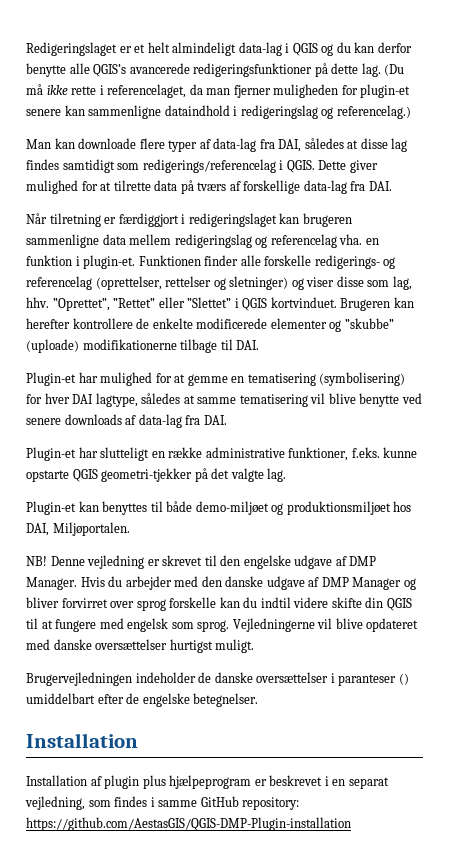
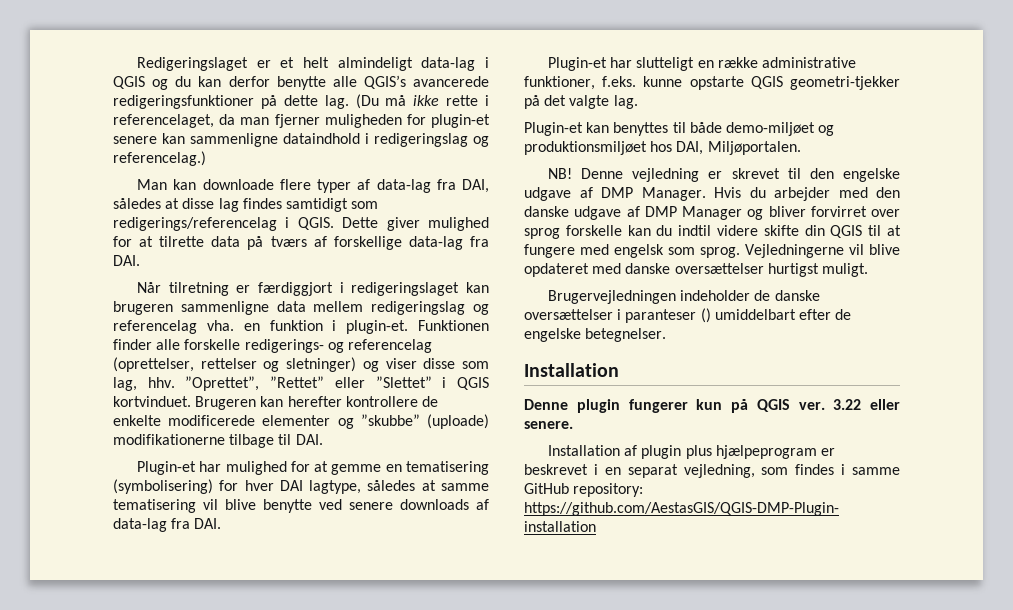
+ Denne plugin fungerer kun på QGIS ver. 3.22 eller senere.

